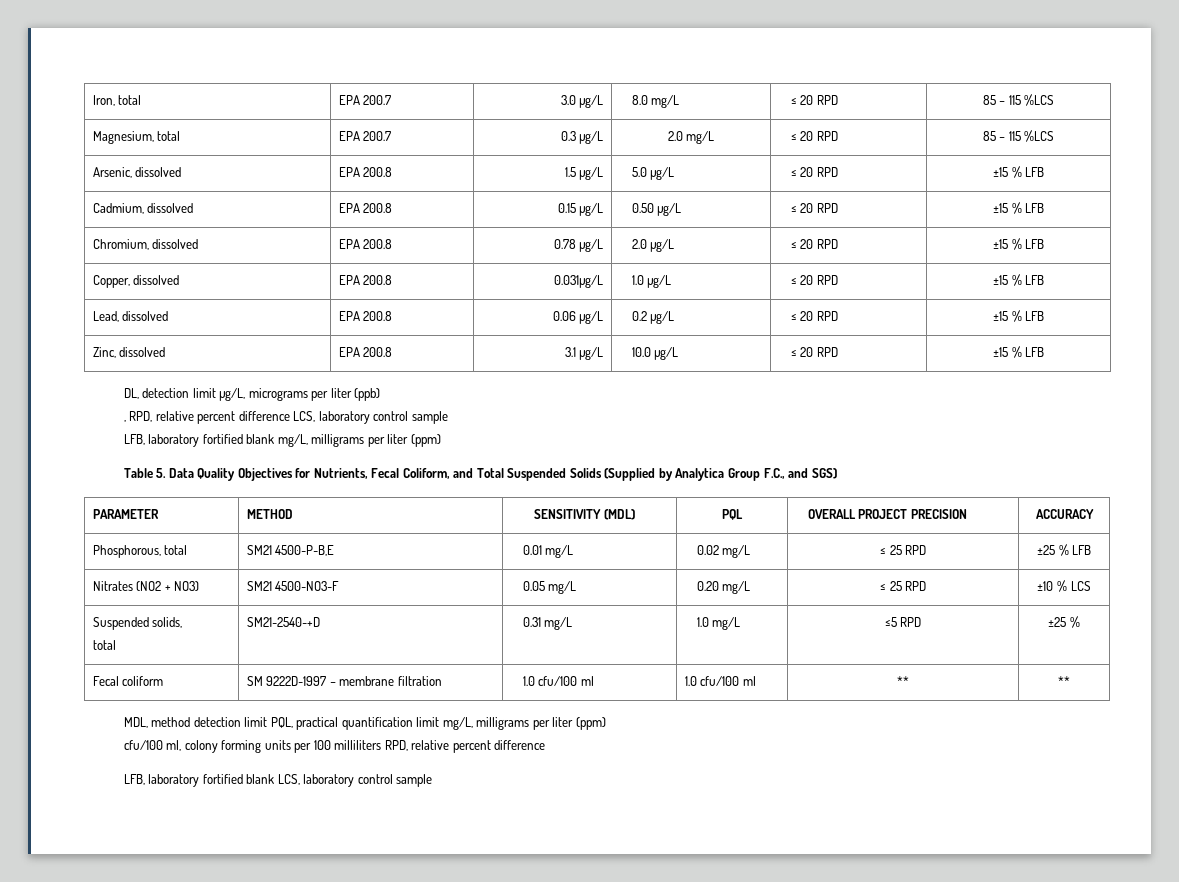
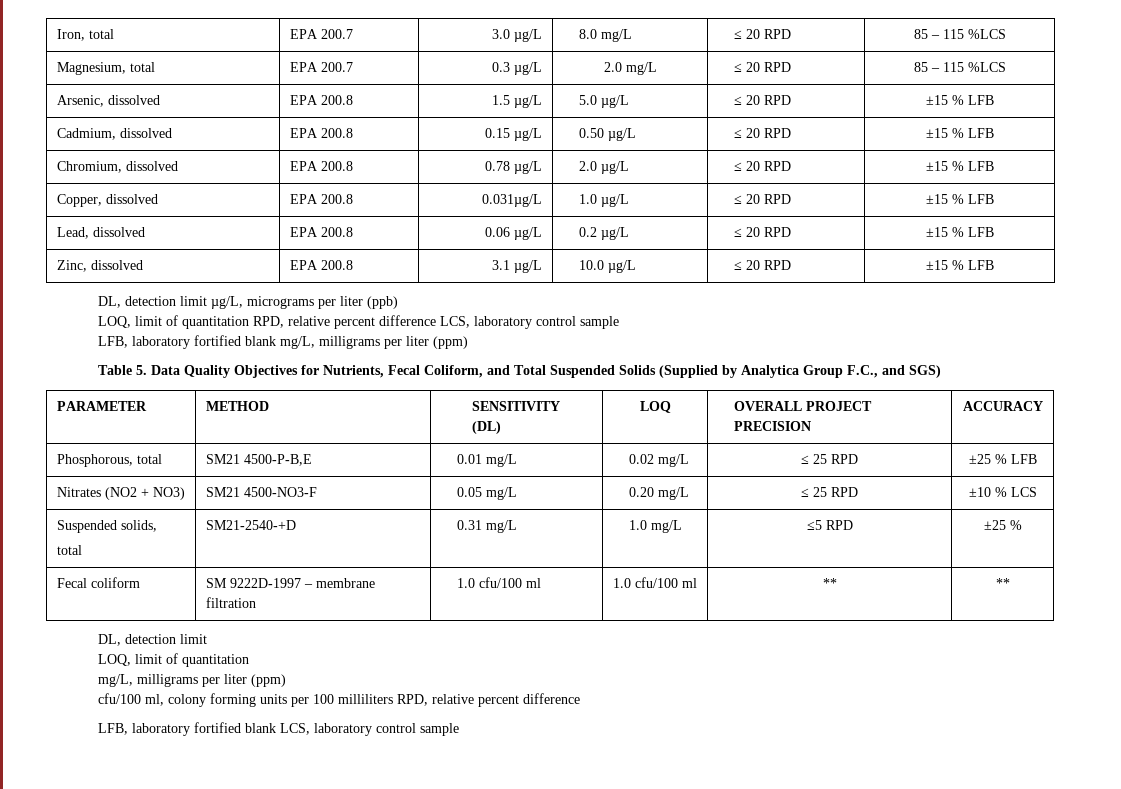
- , RPD, relative percent difference LCS, laboratory control sample
+ LOQ, limit of quantitation RPD, relative percent difference LCS, laboratory control sample
- PARAMETER | METHOD | SENSITIVITY (MDL) | PQL | OVERALL PROJECT PRECISION | ACCURACY
+ PARAMETER | METHOD | SENSITIVITY (DL) | LOQ | OVERALL PROJECT PRECISION | ACCURACY
  Fecal coliform | SM 9222D-1997 – membrane filtration | 1.0 cfu/100 ml | 1.0 cfu/100 ml | ** | **
- MDL, method detection limit PQL, practical quantification limit mg/L, milligrams per liter (ppm)
+ DL, detection limit
+ LOQ, limit of quantitation
+ mg/L, milligrams per liter (ppm)

